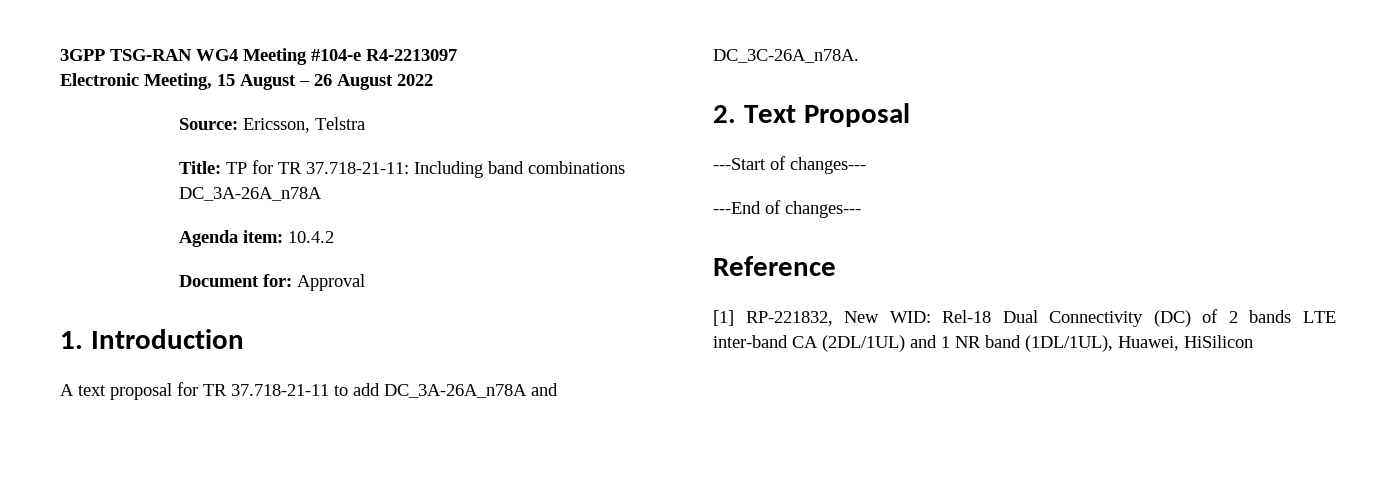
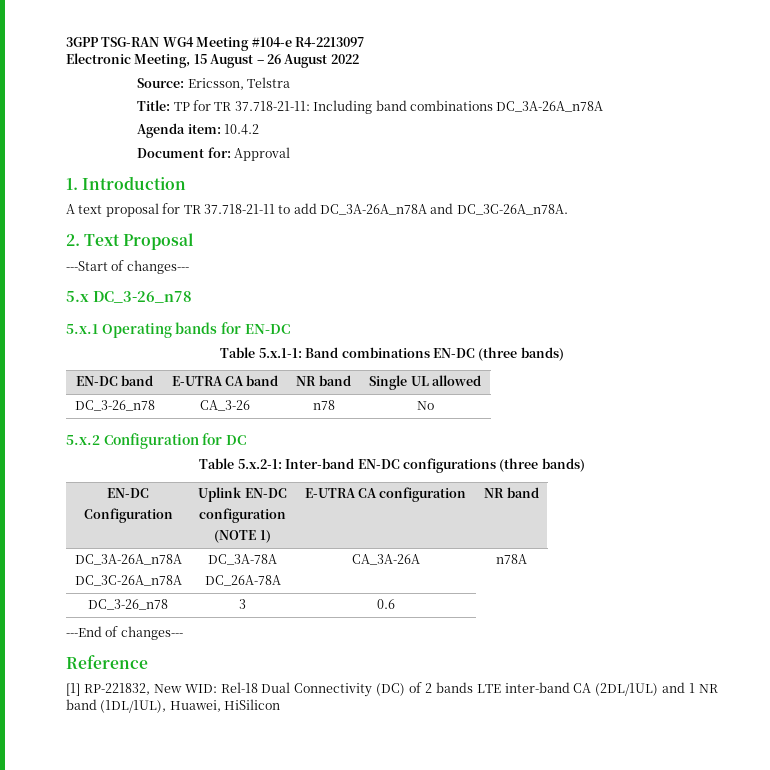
+ 5.x DC_3-26_n78
+ 5.x.1 Operating bands for EN-DC
+ Table 5.x.1-1: Band combinations EN-DC (three bands)
+ EN-DC band | E-UTRA CA band | NR band | Single UL allowed
+ DC_3-26_n78 | CA_3-26 | n78 | No
+ 5.x.2 Configuration for DC
+ Table 5.x.2-1: Inter-band EN-DC configurations (three bands)
+ EN-DC
+ Configuration | Uplink EN-DC
+ configuration
+ (NOTE 1) | E-UTRA CA configuration | NR band
+ DC_3A-26A_n78A
+ DC_3C-26A_n78A | DC_3A-78A
+ DC_26A-78A | CA_3A-26A | n78A
+ DC_3-26_n78 | 3 | 0.6

